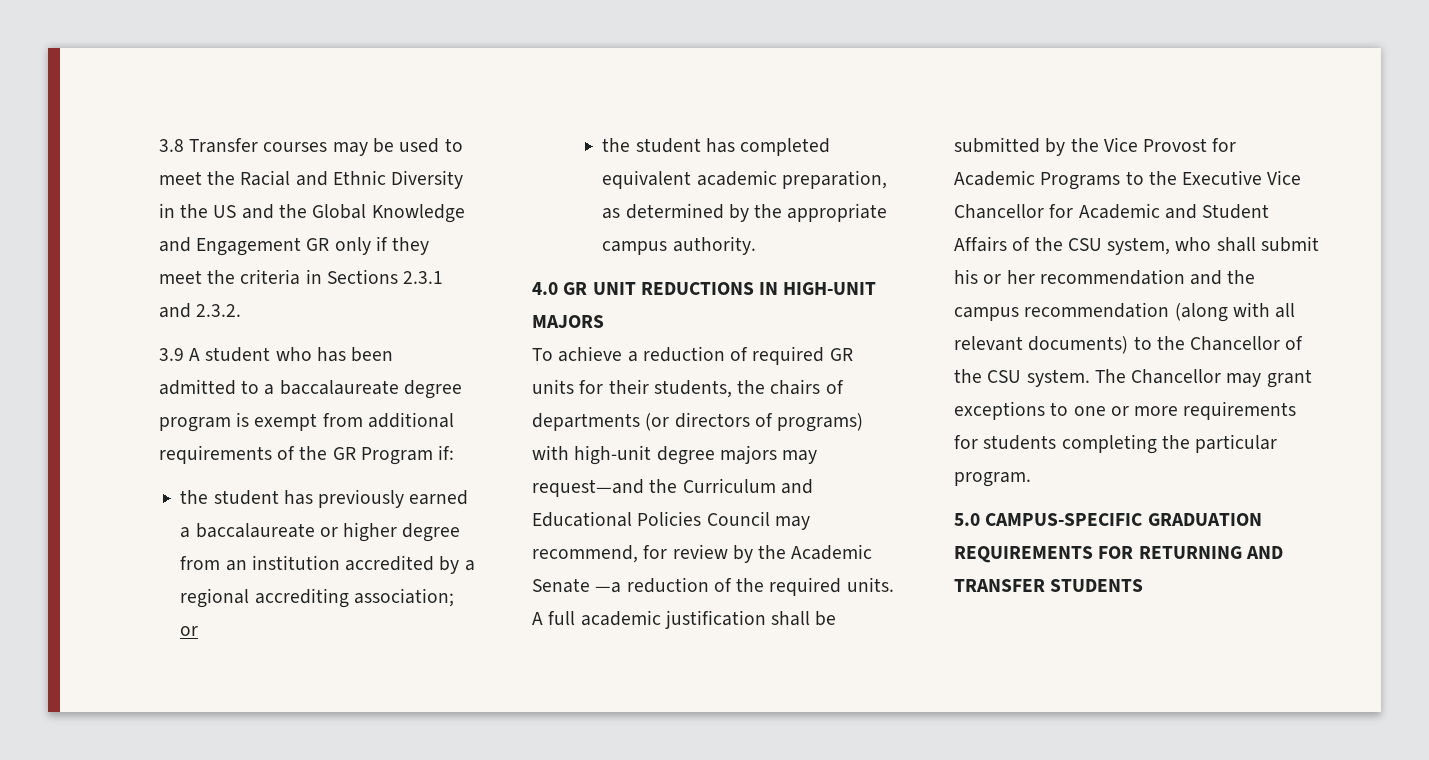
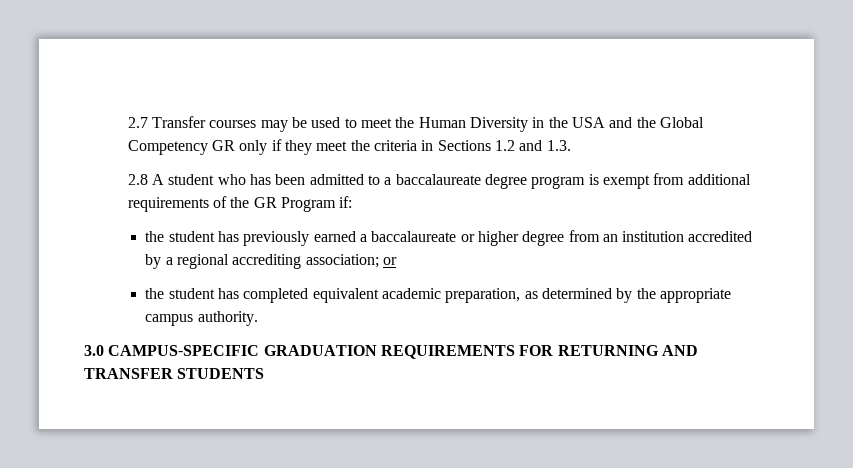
- 3.8 Transfer courses may be used to meet the Racial and Ethnic Diversity in the US and the Global Knowledge and Engagement GR only if they meet the criteria in Sections 2.3.1 and 2.3.2.
- 3.9 A student who has been admitted to a baccalaureate degree program is exempt from additional requirements of the GR Program if:
+ 2.7 Transfer courses may be used to meet the Human Diversity in the USA and the Global Competency GR only if they meet the criteria in Sections 1.2 and 1.3.
+ 2.8 A student who has been admitted to a baccalaureate degree program is exempt from additional requirements of the GR Program if:
- 4.0 GR UNIT REDUCTIONS IN HIGH-UNIT MAJORS
- To achieve a reduction of required GR units for their students, the chairs of departments (or directors of programs) with high-unit degree majors may request—and the Curriculum and Educational Policies Council may recommend, for review by the Academic Senate —a reduction of the required units. A full academic justification shall be submitted by the Vice Provost for Academic Programs to the Executive Vice Chancellor for Academic and Student Affairs of the CSU system, who shall submit his or her recommendation and the campus recommendation (along with all relevant documents) to the Chancellor of the CSU system. The Chancellor may grant exceptions to one or more requirements for students completing the particular program.
- 5.0 CAMPUS-SPECIFIC GRADUATION REQUIREMENTS FOR RETURNING AND TRANSFER STUDENTS
+ 3.0 CAMPUS-SPECIFIC GRADUATION REQUIREMENTS FOR RETURNING AND TRANSFER STUDENTS

